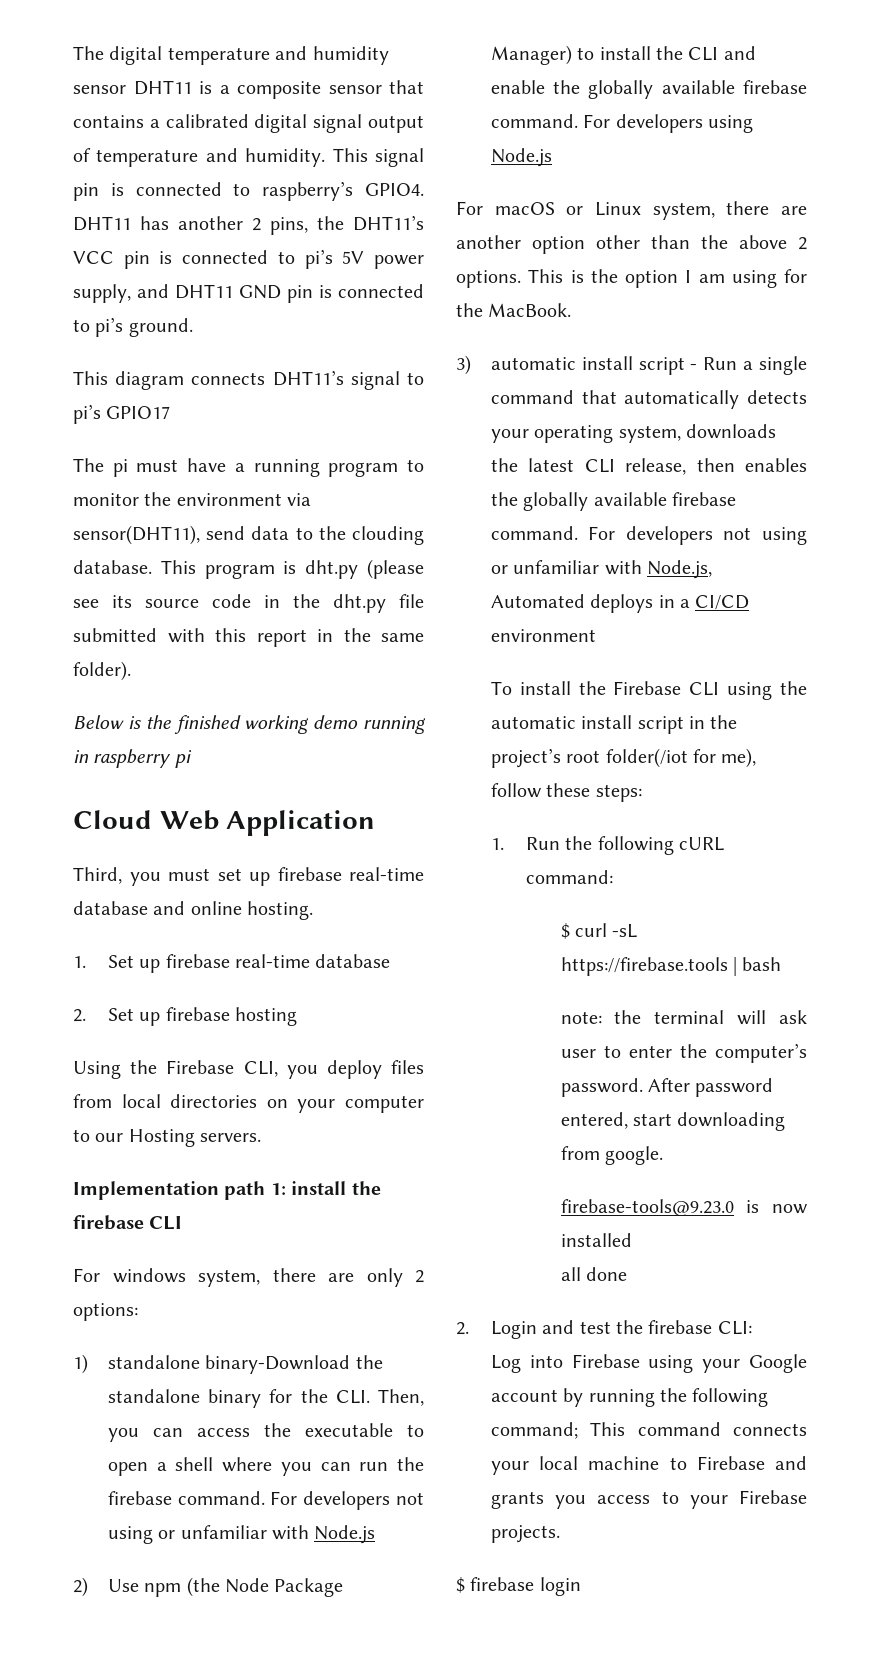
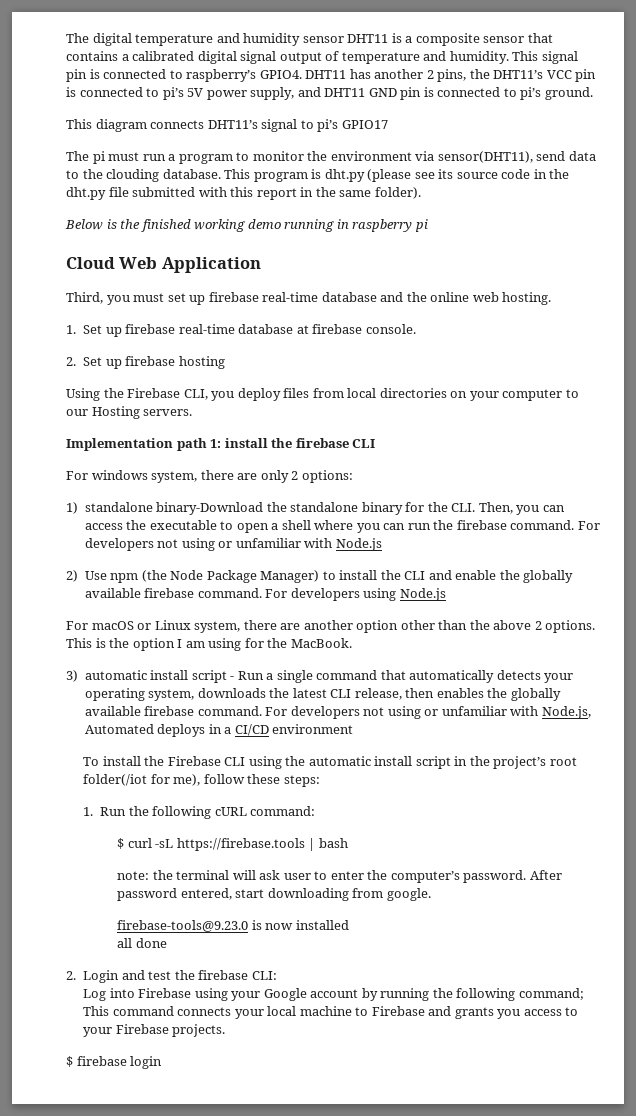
- The pi must have a running program to monitor the environment via sensor(DHT11), send data to the clouding database.
+ The pi must run a program to monitor the environment via sensor(DHT11), send data to the clouding database.
- Third, you must set up firebase real-time database and online hosting.
+ Third, you must set up firebase real-time database and the online web hosting.
- 1. Set up firebase real-time database
+ 1. Set up firebase real-time database at firebase console.

